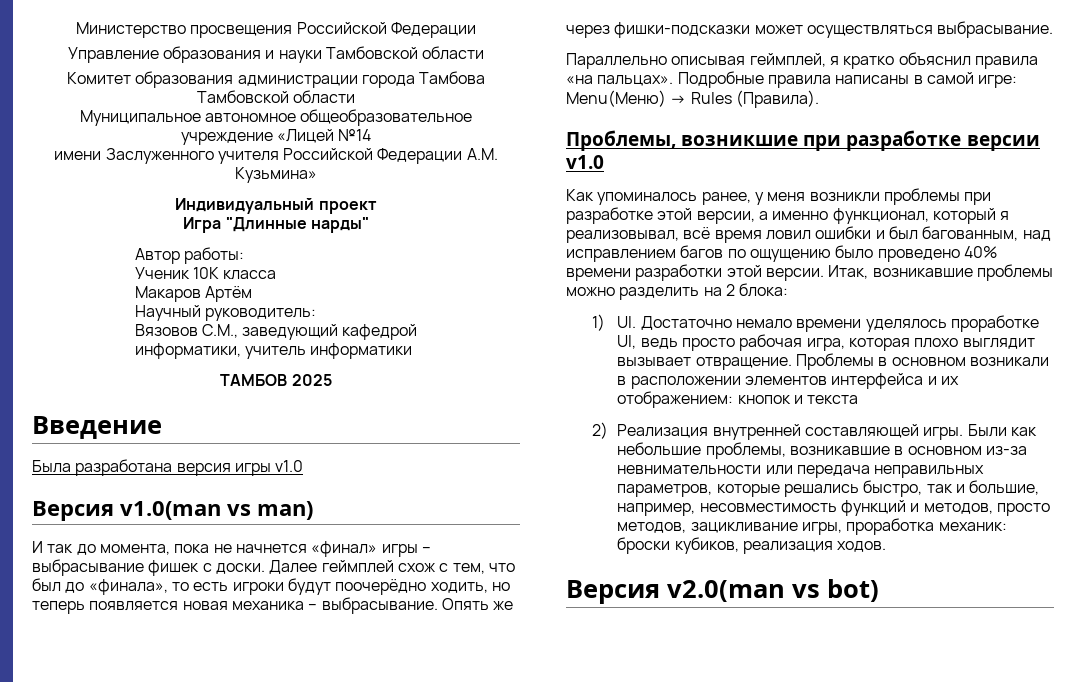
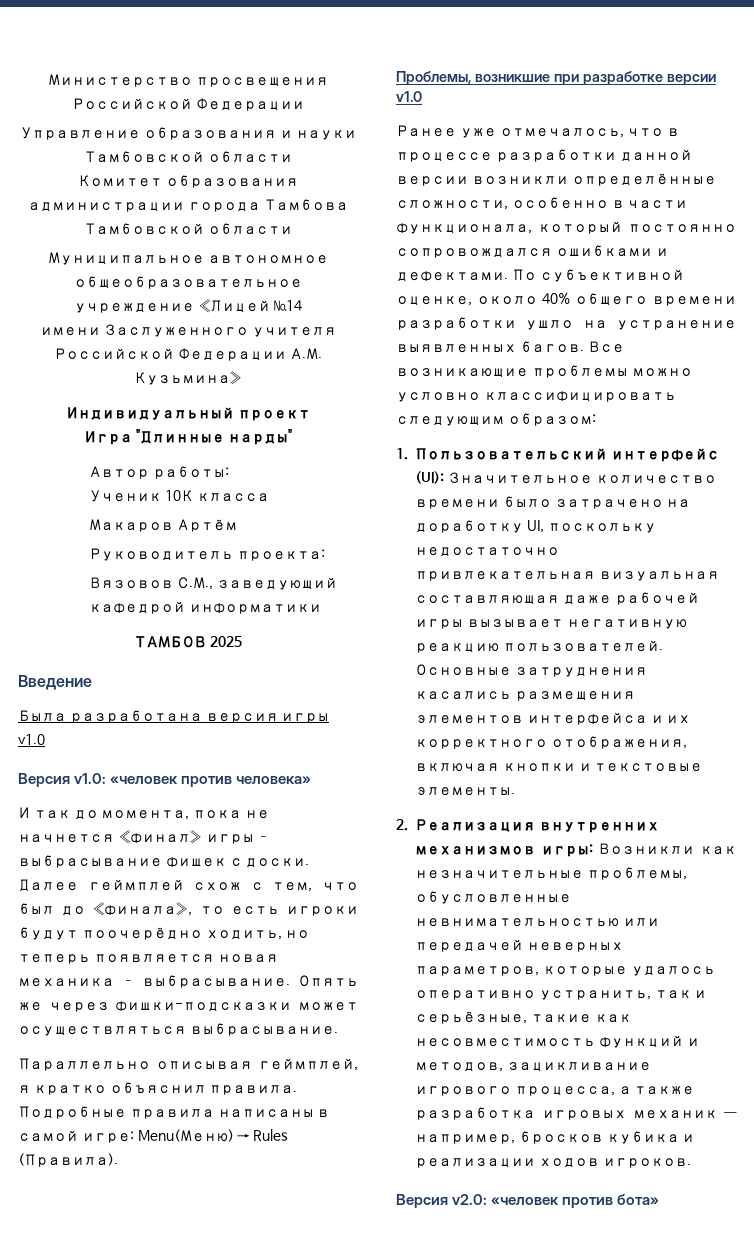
- Научный руководитель:
+ Руководитель проекта:
- Вязовов С.М., заведующий кафедрой информатики, учитель информатики
+ Вязовов С.М., заведующий кафедрой информатики
- Версия v1.0(man vs man)
+ Версия v1.0: «человек против человека»
- Параллельно описывая геймплей, я кратко объяснил правила «на пальцах».
+ Параллельно описывая геймплей, я кратко объяснил правила.
- Как упоминалось ранее, у меня возникли проблемы при разработке этой версии, а именно функционал, который я реализовывал, всё время ловил ошибки и был багованным, над исправлением багов по ощущению было проведено 40% времени разработки этой версии. Итак, возникавшие проблемы можно разделить на 2 блока:
- 1) UI. Достаточно немало времени уделялось проработке UI, ведь просто рабочая игра, которая плохо выглядит вызывает отвращение. Проблемы в основном возникали в расположении элементов интерфейса и их отображением: кнопок и текста
- 2) Реализация внутренней составляющей игры. Были как небольшие проблемы, возникавшие в основном из-за невнимательности или передача неправильных параметров, которые решались быстро, так и большие, например, несовместимость функций и методов, просто методов, зацикливание игры, проработка механик: броски кубиков, реализация ходов.
- Версия v2.0(man vs bot)
+ Ранее уже отмечалось, что в процессе разработки данной версии возникли определённые сложности, особенно в части функционала, который постоянно сопровождался ошибками и дефектами. По субъективной оценке, около 40% общего времени разработки ушло на устранение выявленных багов. Все возникающие проблемы можно условно классифицировать следующим образом:
+ 1. Пользовательский интерфейс (UI): Значительное количество времени было затрачено на доработку UI, поскольку недостаточно привлекательная визуальная составляющая даже рабочей игры вызывает негативную реакцию пользователей. Основные затруднения касались размещения элементов интерфейса и их корректного отображения, включая кнопки и текстовые элементы.
+ 2. Реализация внутренних механизмов игры: Возникли как незначительные проблемы, обусловленные невнимательностью или передачей неверных параметров, которые удалось оперативно устранить, так и серьёзные, такие как несовместимость функций и методов, зацикливание игрового процесса, а также разработка игровых механик — например, бросков кубика и реализации ходов игроков.
+ Версия v2.0: «человек против бота»

